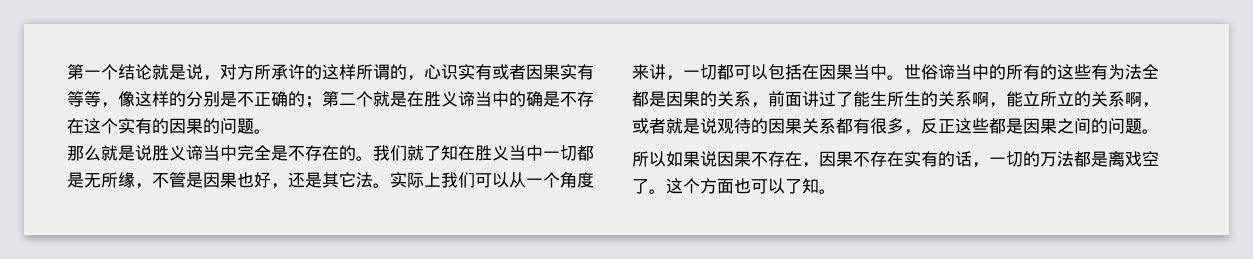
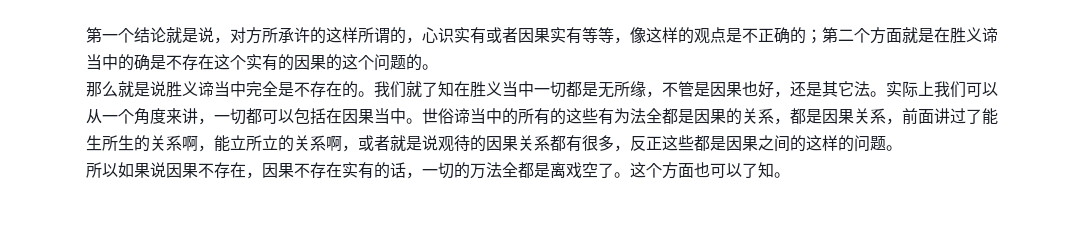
- 第一个结论就是说，对方所承许的这样所谓的，心识实有或者因果实有等等，像这样的分别是不正确的；第二个就是在胜义谛当中的确是不存在这个实有的因果的问题。
+ 第一个结论就是说，对方所承许的这样所谓的，心识实有或者因果实有等等，像这样的观点是不正确的；第二个方面就是在胜义谛当中的确是不存在这个实有的因果的这个问题的。
- 世俗谛当中的所有的这些有为法全都是因果的关系，前面讲过了能生所生的关系啊，能立所立的关系啊，或者就是说观待的因果关系都有很多，反正这些都是因果之间的问题。
+ 世俗谛当中的所有的这些有为法全都是因果的关系，都是因果关系，前面讲过了能生所生的关系啊，能立所立的关系啊，或者就是说观待的因果关系都有很多，反正这些都是因果之间的这样的问题。
- 所以如果说因果不存在，因果不存在实有的话，一切的万法都是离戏空了。
+ 所以如果说因果不存在，因果不存在实有的话，一切的万法全都是离戏空了。

